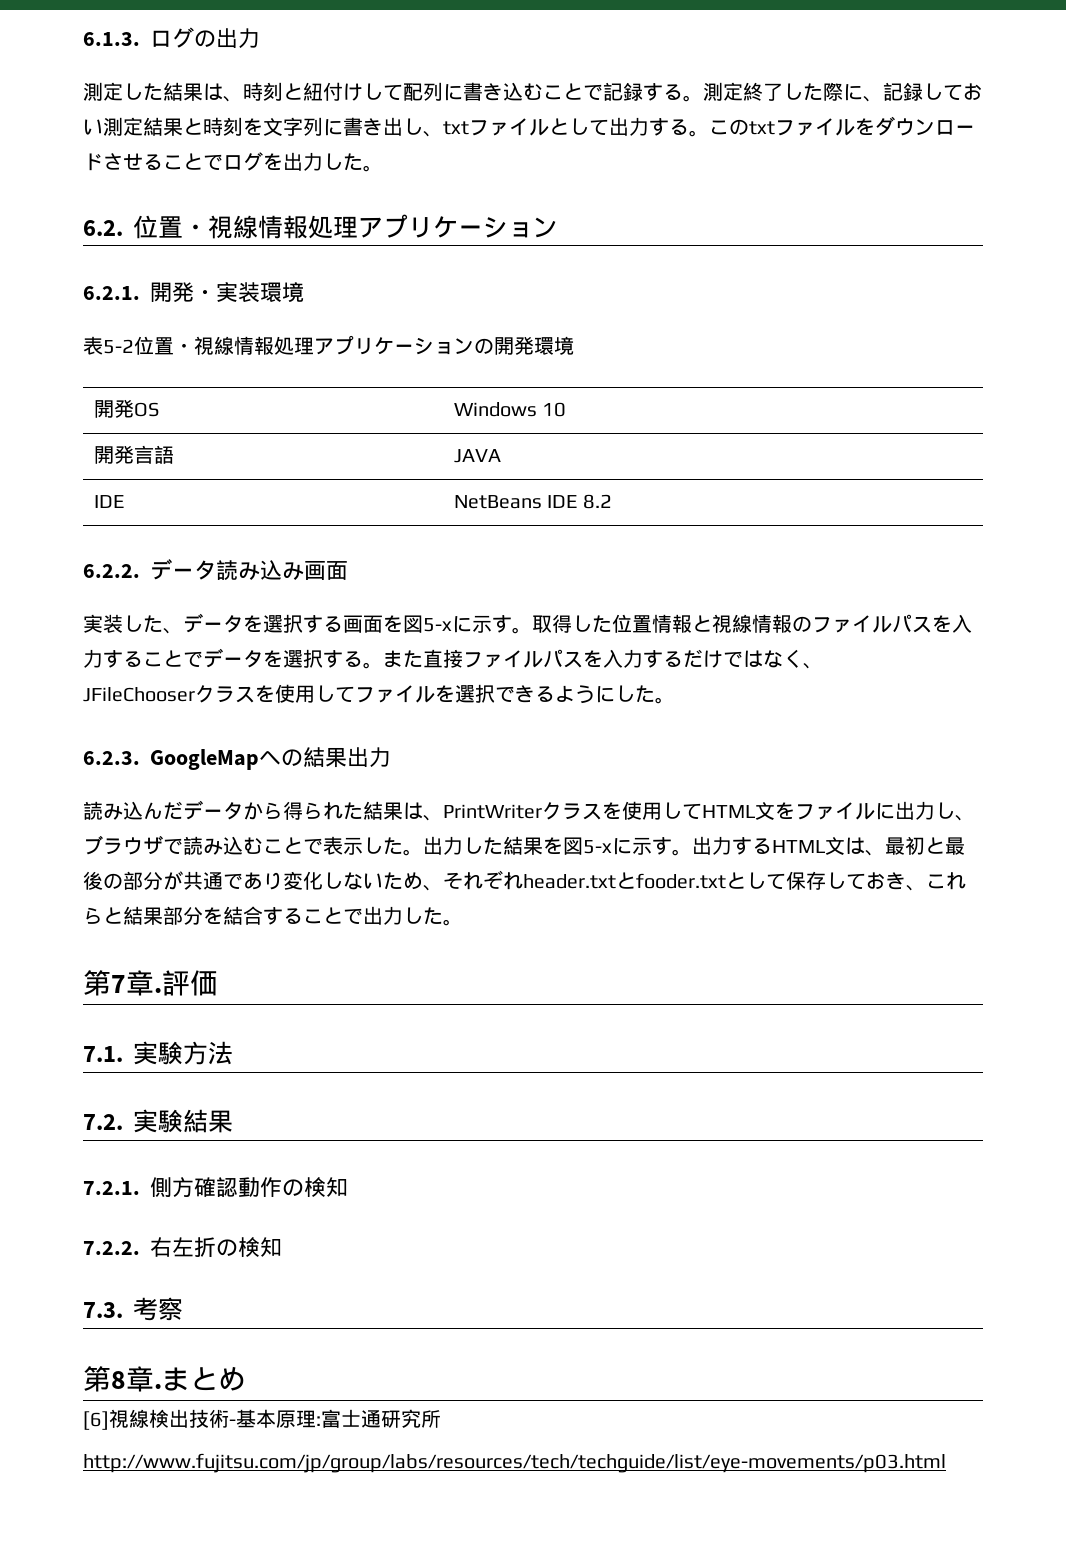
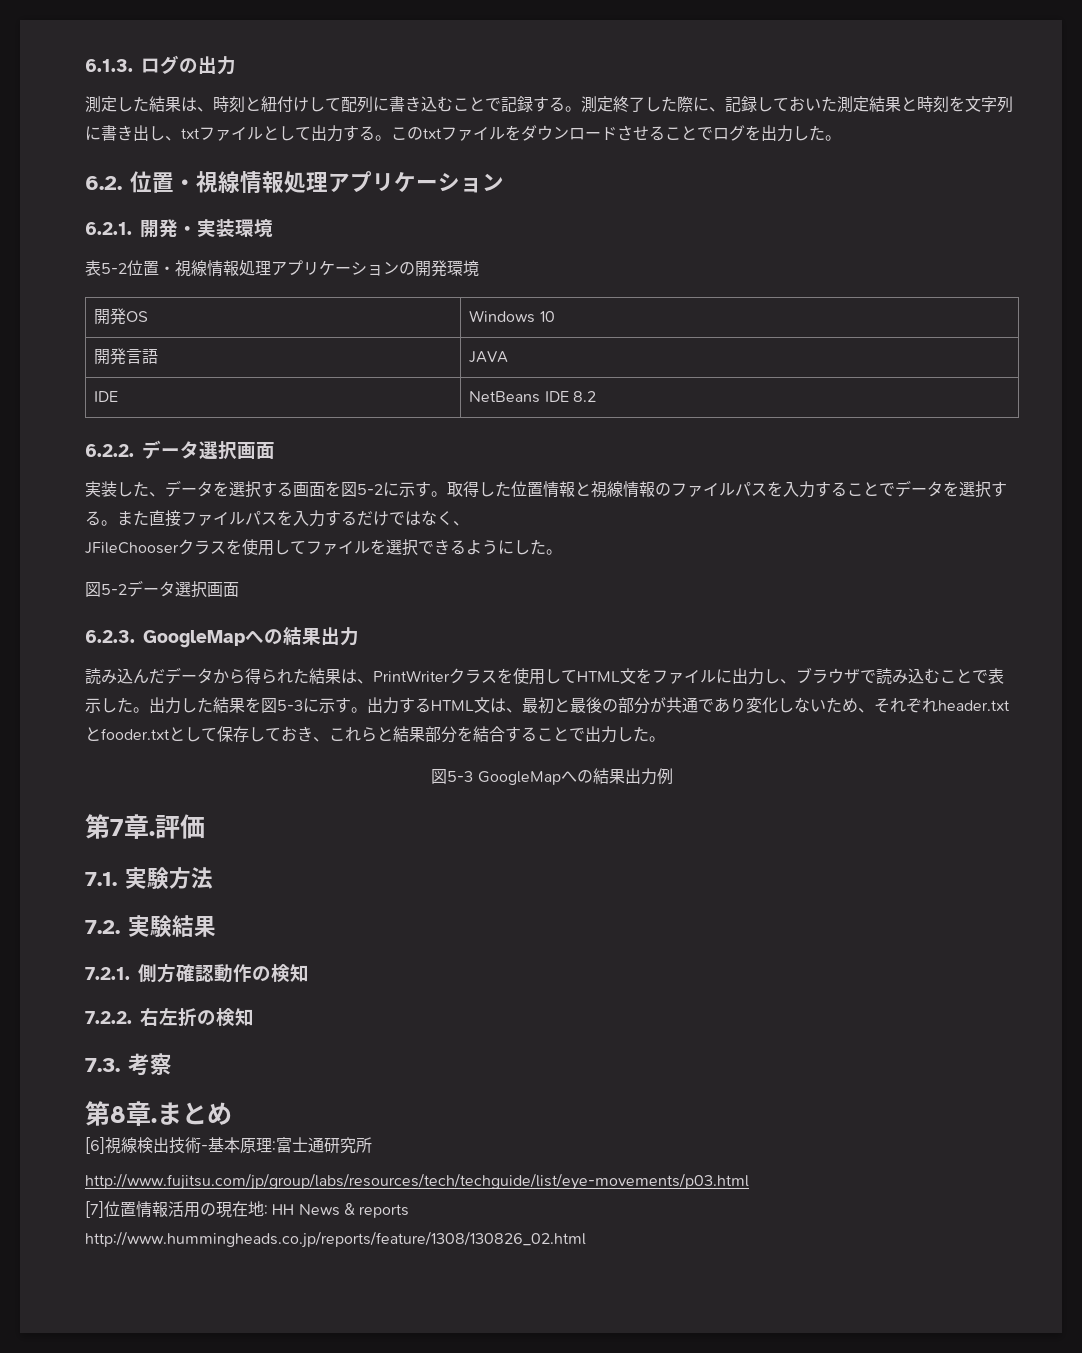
- 測定終了した際に、記録しておい測定結果と時刻を文字列に書き出し、txtファイルとして出力する。
+ 測定終了した際に、記録しておいた測定結果と時刻を文字列に書き出し、txtファイルとして出力する。
- 6.2.2.データ読み込み画面
+ 6.2.2.データ選択画面
- 実装した、データを選択する画面を図5-xに示す。
+ 実装した、データを選択する画面を図5-2に示す。
+ 図5-2データ選択画面
- 出力した結果を図5-xに示す。
+ 出力した結果を図5-3に示す。
+ 図5-3 GoogleMapへの結果出力例
+ [7]位置情報活用の現在地: HH News & reports
+ http://www.hummingheads.co.jp/reports/feature/1308/130826_02.html

